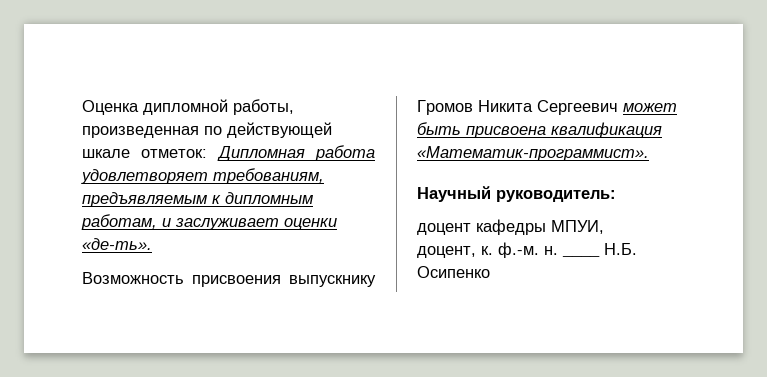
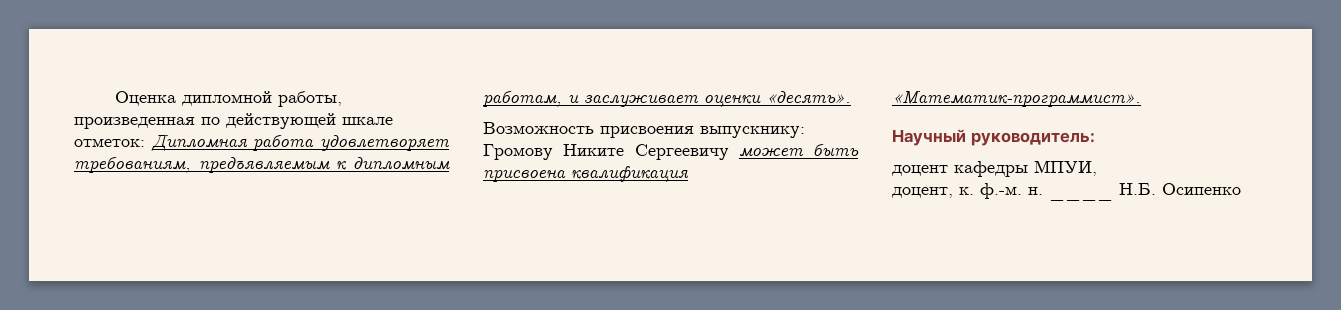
- Оценка дипломной работы, произведенная по действующей шкале отметок: Дипломная работа удовлетворяет требованиям, предъявляемым к дипломным работам, и заслуживает оценки «де-ть».
+ Оценка дипломной работы, произведенная по действующей шкале отметок: Дипломная работа удовлетворяет требованиям, предъявляемым к дипломным работам, и заслуживает оценки «десять».
- Возможность присвоения выпускнику Громов Никита Сергеевич может быть присвоена квалификация «Математик-программист».
+ Возможность присвоения выпускнику: Громову Никите Сергеевичу может быть присвоена квалификация «Математик-программист».

